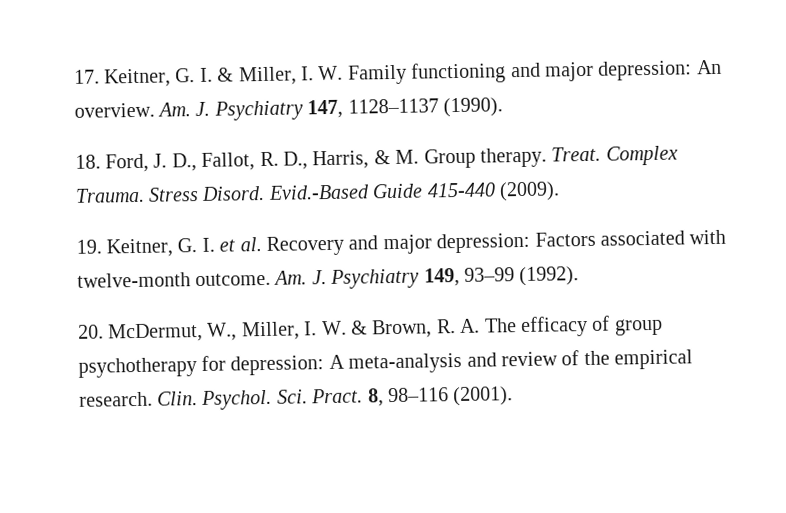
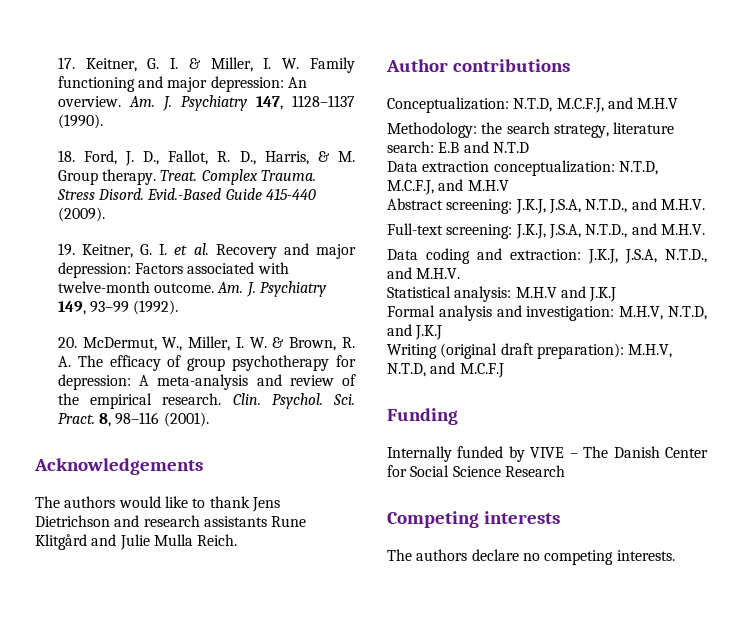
+ Acknowledgements
+ The authors would like to thank Jens Dietrichson and research assistants Rune Klitgård and Julie Mulla Reich.
+ Author contributions
+ Conceptualization: N.T.D, M.C.F.J, and M.H.V
+ Methodology: the search strategy, literature search: E.B and N.T.D
+ Data extraction conceptualization: N.T.D, M.C.F.J, and M.H.V
+ Abstract screening: J.K.J, J.S.A, N.T.D., and M.H.V.
+ Full-text screening: J.K.J, J.S.A, N.T.D., and M.H.V.
+ Data coding and extraction: J.K.J, J.S.A, N.T.D., and M.H.V.
+ Statistical analysis: M.H.V and J.K.J
+ Formal analysis and investigation: M.H.V, N.T.D, and J.K.J
+ Writing (original draft preparation): M.H.V, N.T.D, and M.C.F.J
+ Funding
+ Internally funded by VIVE – The Danish Center for Social Science Research
+ Competing interests
+ The authors declare no competing interests.

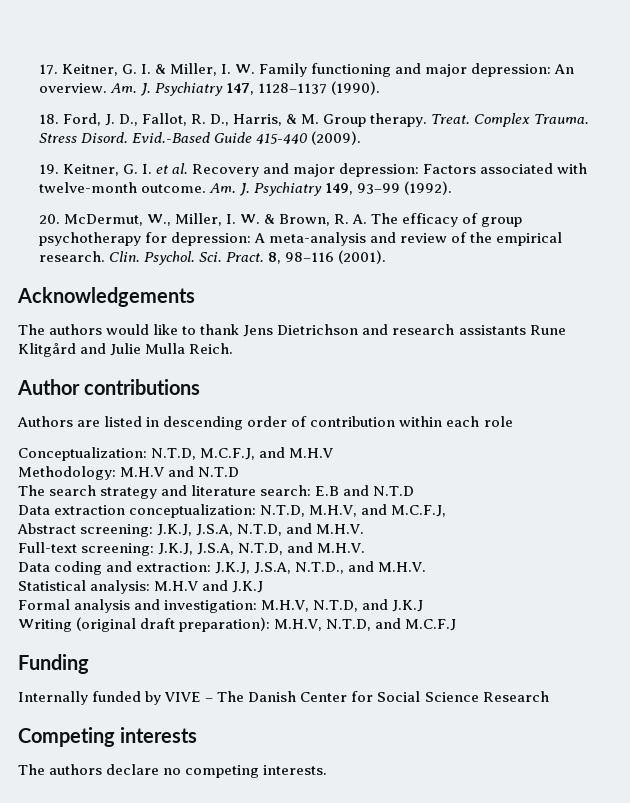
+ Authors are listed in descending order of contribution within each role
- Methodology: the search strategy, literature search: E.B and N.T.D
+ Methodology: M.H.V and N.T.D
+ The search strategy and literature search: E.B and N.T.D
- Data extraction conceptualization: N.T.D, M.C.F.J, and M.H.V
+ Data extraction conceptualization: N.T.D, M.H.V, and M.C.F.J,
- Abstract screening: J.K.J, J.S.A, N.T.D., and M.H.V.
+ Abstract screening: J.K.J, J.S.A, N.T.D, and M.H.V.
- Full-text screening: J.K.J, J.S.A, N.T.D., and M.H.V.
+ Full-text screening: J.K.J, J.S.A, N.T.D, and M.H.V.

